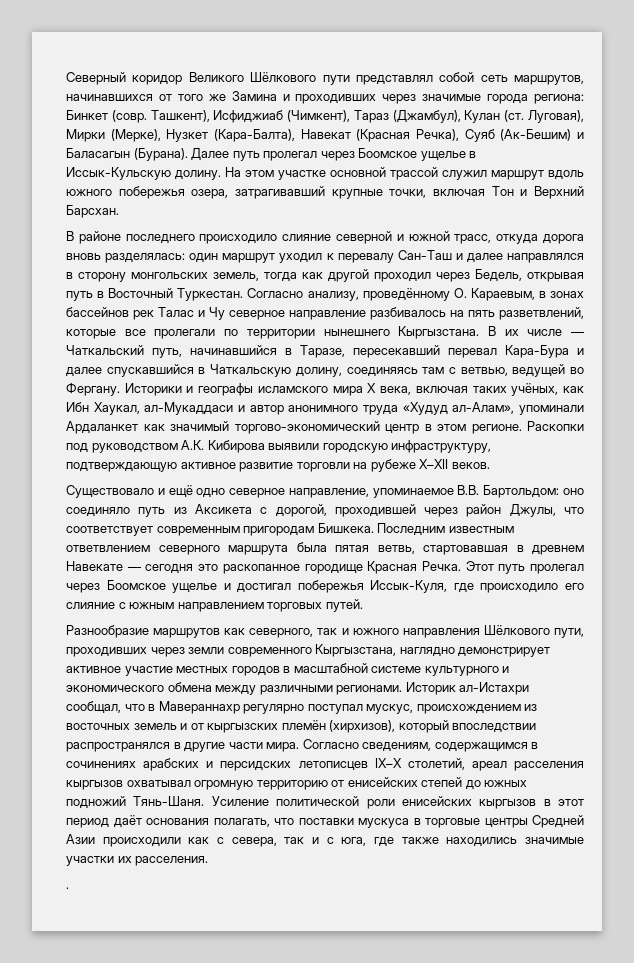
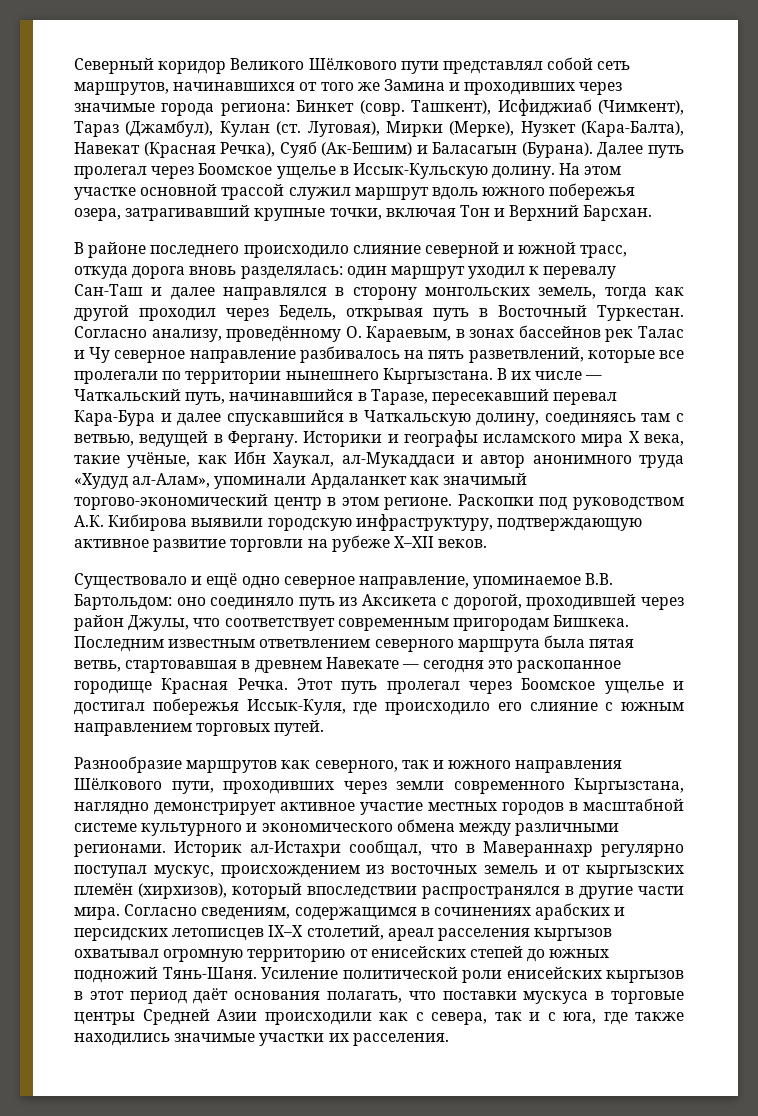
- В их числе — Чаткальский путь, начинавшийся в Таразе, пересекавший перевал Кара-Бура и далее спускавшийся в Чаткальскую долину, соединяясь там с ветвью, ведущей во Фергану.
+ В их числе — Чаткальский путь, начинавшийся в Таразе, пересекавший перевал Кара-Бура и далее спускавшийся в Чаткальскую долину, соединяясь там с ветвью, ведущей в Фергану.
- Историки и географы исламского мира X века, включая таких учёных, как Ибн Хаукал, ал-Мукаддаси и автор анонимного труда «Худуд ал-Алам», упоминали Ардаланкет как значимый торгово-экономический центр в этом регионе.
+ Историки и географы исламского мира X века, такие учёные, как Ибн Хаукал, ал-Мукаддаси и автор анонимного труда «Худуд ал-Алам», упоминали Ардаланкет как значимый торгово-экономический центр в этом регионе.
- .

